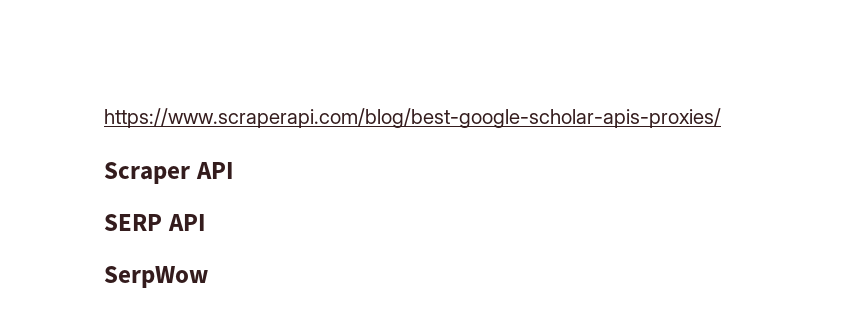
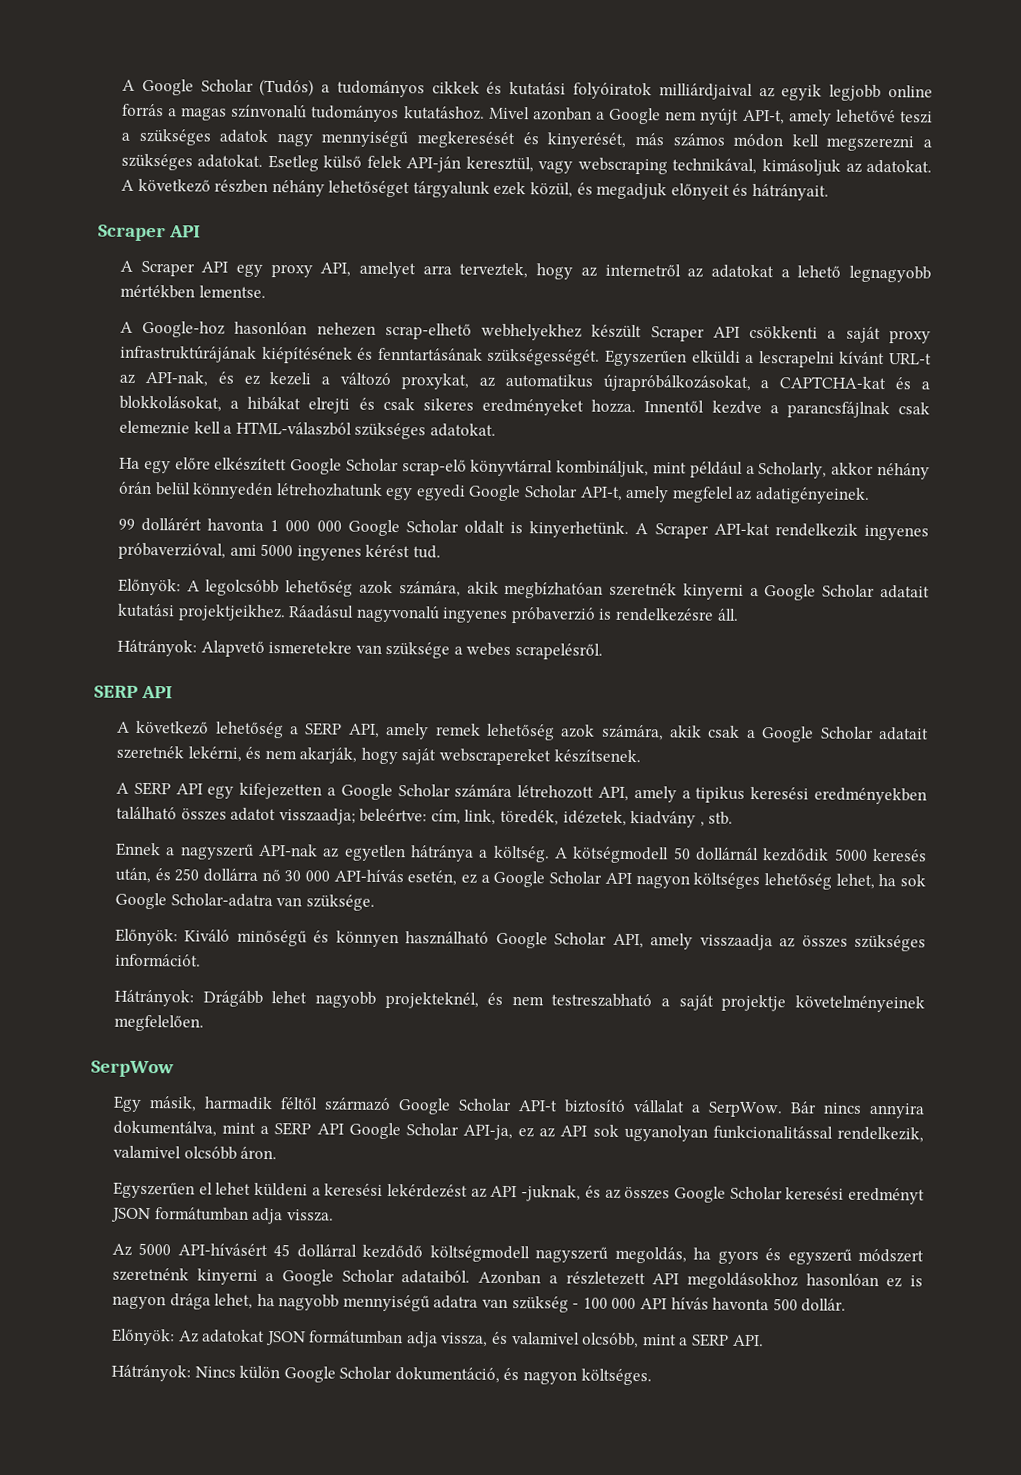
- https://www.scraperapi.com/blog/best-google-scholar-apis-proxies/
+ A Google Scholar (Tudós) a tudományos cikkek és kutatási folyóiratok milliárdjaival az egyik legjobb online forrás a magas színvonalú tudományos kutatáshoz. Mivel azonban a Google nem nyújt API-t, amely lehetővé teszi a szükséges adatok nagy mennyiségű megkeresését és kinyerését, más számos módon kell megszerezni a szükséges adatokat. Esetleg külső felek API-ján keresztül, vagy webscraping technikával, kimásoljuk az adatokat. A következő részben néhány lehetőséget tárgyalunk ezek közül, és megadjuk előnyeit és hátrányait.
  Scraper API
+ A Scraper API egy proxy API, amelyet arra terveztek, hogy az internetről az adatokat a lehető legnagyobb mértékben lementse.
+ A Google-hoz hasonlóan nehezen scrap-elhető webhelyekhez készült Scraper API csökkenti a saját proxy infrastruktúrájának kiépítésének és fenntartásának szükségességét. Egyszerűen elküldi a lescrapelni kívánt URL-t az API-nak, és ez kezeli a változó proxykat, az automatikus újrapróbálkozásokat, a CAPTCHA-kat és a blokkolásokat, a hibákat elrejti és csak sikeres eredményeket hozza. Innentől kezdve a parancsfájlnak csak elemeznie kell a HTML-válaszból szükséges adatokat.
+ Ha egy előre elkészített Google Scholar scrap-elő könyvtárral kombináljuk, mint például a Scholarly, akkor néhány órán belül könnyedén létrehozhatunk egy egyedi Google Scholar API-t, amely megfelel az adatigényeinek.
+ 99 dollárért havonta 1 000 000 Google Scholar oldalt is kinyerhetünk. A Scraper API-kat rendelkezik ingyenes próbaverzióval, ami 5000 ingyenes kérést tud.
+ Előnyök: A legolcsóbb lehetőség azok számára, akik megbízhatóan szeretnék kinyerni a Google Scholar adatait kutatási projektjeikhez. Ráadásul nagyvonalú ingyenes próbaverzió is rendelkezésre áll.
+ Hátrányok: Alapvető ismeretekre van szüksége a webes scrapelésről.
  SERP API
+ A következő lehetőség a SERP API, amely remek lehetőség azok számára, akik csak a Google Scholar adatait szeretnék lekérni, és nem akarják, hogy saját webscrapereket készítsenek.
+ A SERP API egy kifejezetten a Google Scholar számára létrehozott API, amely a tipikus keresési eredményekben található összes adatot visszaadja; beleértve: cím, link, töredék, idézetek, kiadvány , stb.
+ Ennek a nagyszerű API-nak az egyetlen hátránya a költség. A kötségmodell 50 dollárnál kezdődik 5000 keresés után, és 250 dollárra nő 30 000 API-hívás esetén, ez a Google Scholar API nagyon költséges lehetőség lehet, ha sok Google Scholar-adatra van szüksége.
+ Előnyök: Kiváló minőségű és könnyen használható Google Scholar API, amely visszaadja az összes szükséges információt.
+ Hátrányok: Drágább lehet nagyobb projekteknél, és nem testreszabható a saját projektje követelményeinek megfelelően.
  SerpWow
+ Egy másik, harmadik féltől származó Google Scholar API-t biztosító vállalat a SerpWow. Bár nincs annyira dokumentálva, mint a SERP API Google Scholar API-ja, ez az API sok ugyanolyan funkcionalitással rendelkezik, valamivel olcsóbb áron.
+ Egyszerűen el lehet küldeni a keresési lekérdezést az API -juknak, és az összes Google Scholar keresési eredményt JSON formátumban adja vissza.
+ Az 5000 API-hívásért 45 dollárral kezdődő költségmodell nagyszerű megoldás, ha gyors és egyszerű módszert szeretnénk kinyerni a Google Scholar adataiból. Azonban a részletezett API megoldásokhoz hasonlóan ez is nagyon drága lehet, ha nagyobb mennyiségű adatra van szükség - 100 000 API hívás havonta 500 dollár.
+ Előnyök: Az adatokat JSON formátumban adja vissza, és valamivel olcsóbb, mint a SERP API.
+ Hátrányok: Nincs külön Google Scholar dokumentáció, és nagyon költséges.

